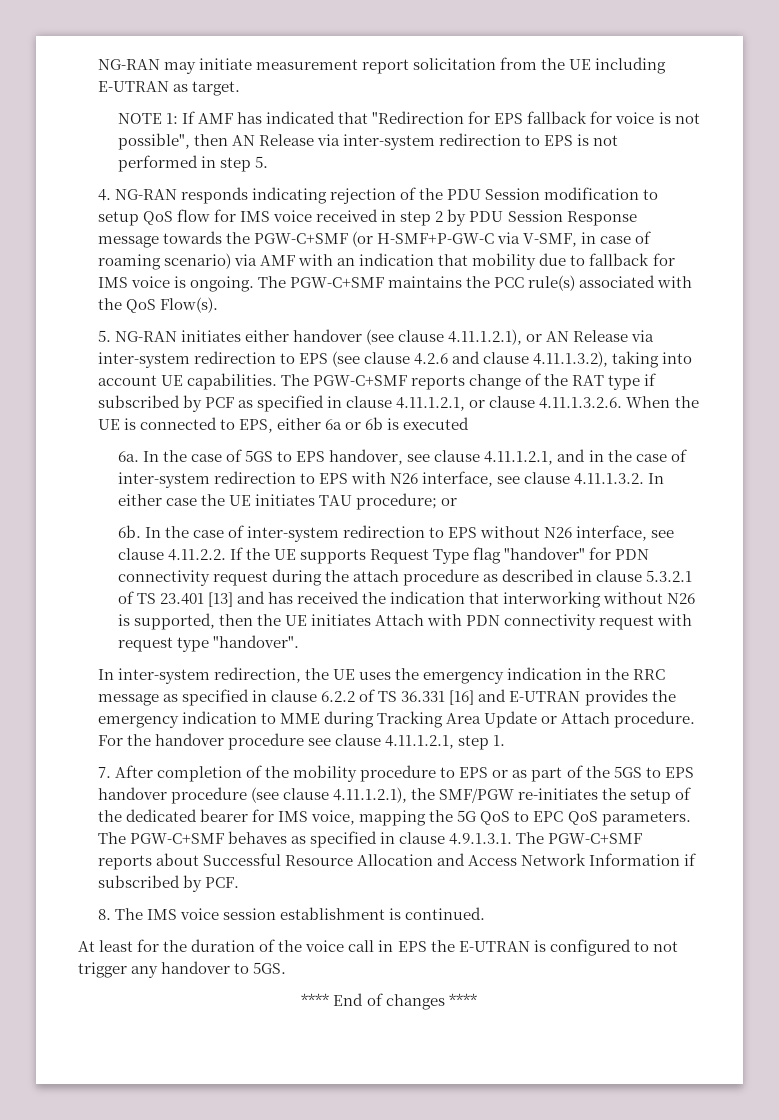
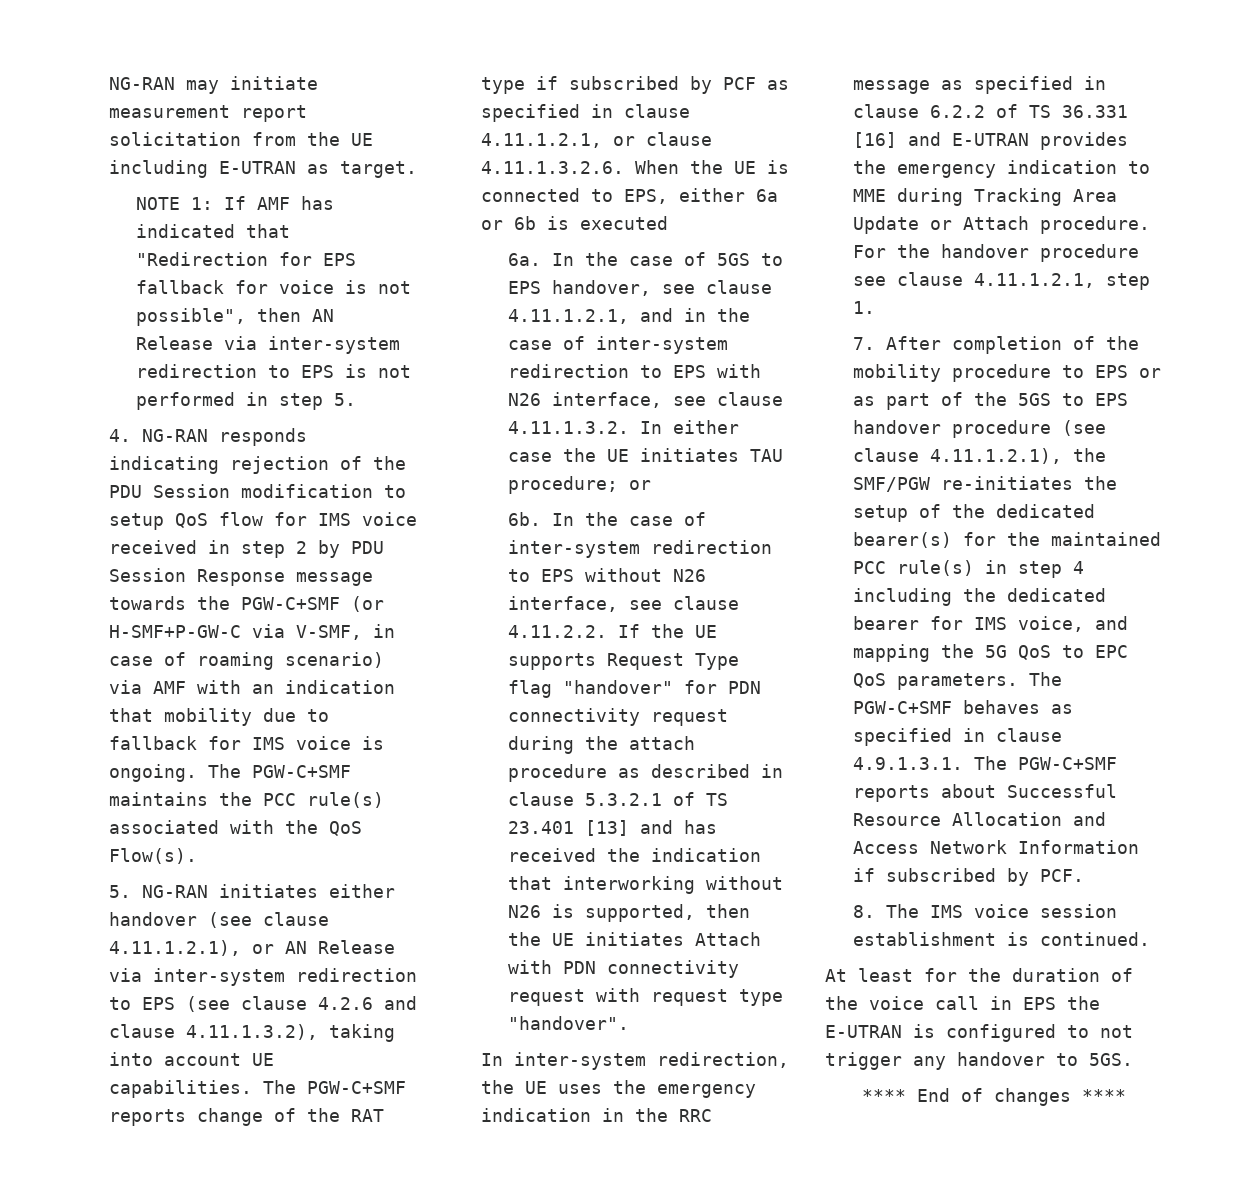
- 7. After completion of the mobility procedure to EPS or as part of the 5GS to EPS handover procedure (see clause 4.11.1.2.1), the SMF/PGW re-initiates the setup of the dedicated bearer for IMS voice, mapping the 5G QoS to EPC QoS parameters.
+ 7. After completion of the mobility procedure to EPS or as part of the 5GS to EPS handover procedure (see clause 4.11.1.2.1), the SMF/PGW re-initiates the setup of the dedicated bearer(s) for the maintained PCC rule(s) in step 4 including the dedicated bearer for IMS voice, and mapping the 5G QoS to EPC QoS parameters.

